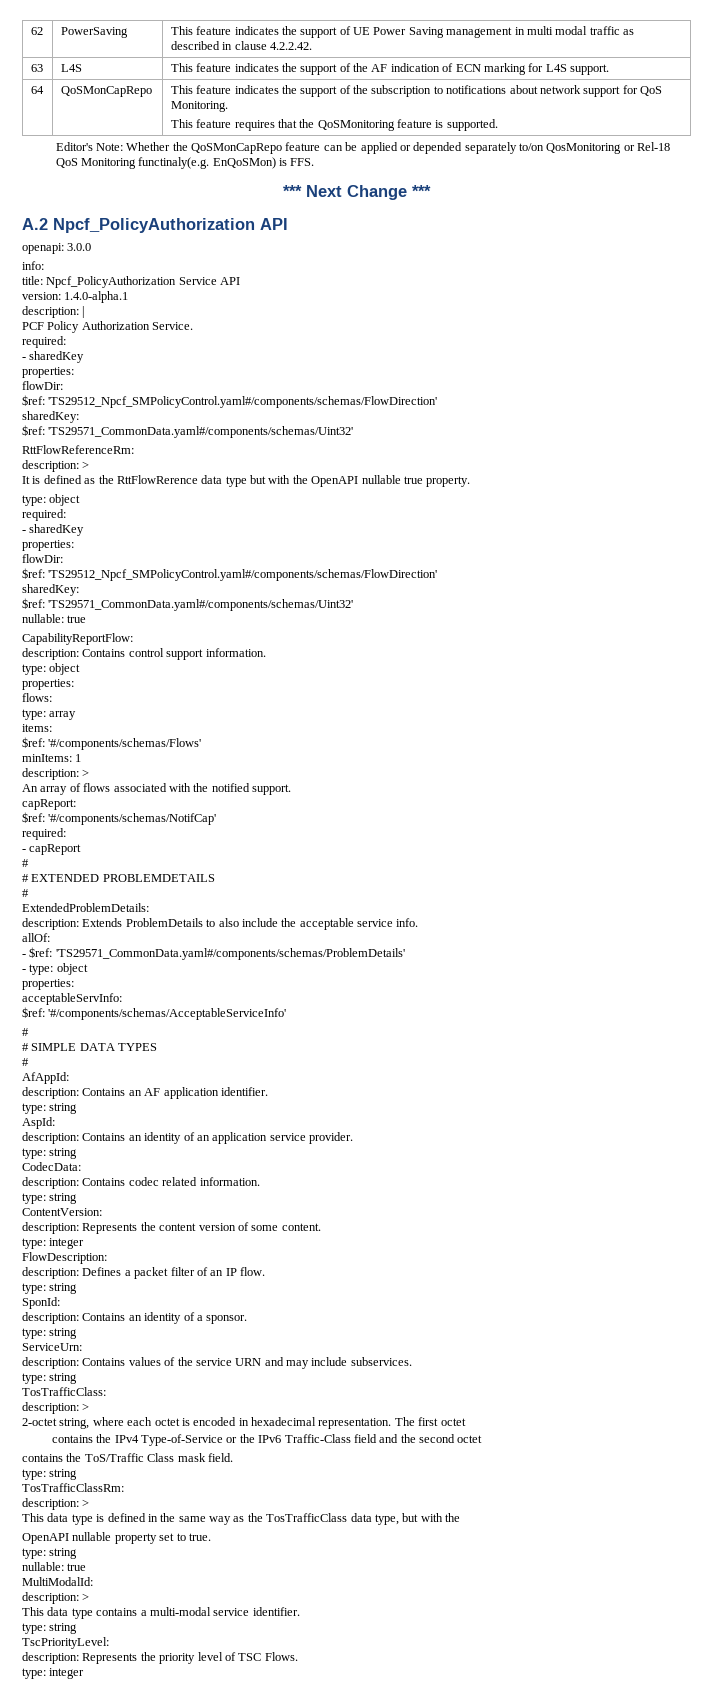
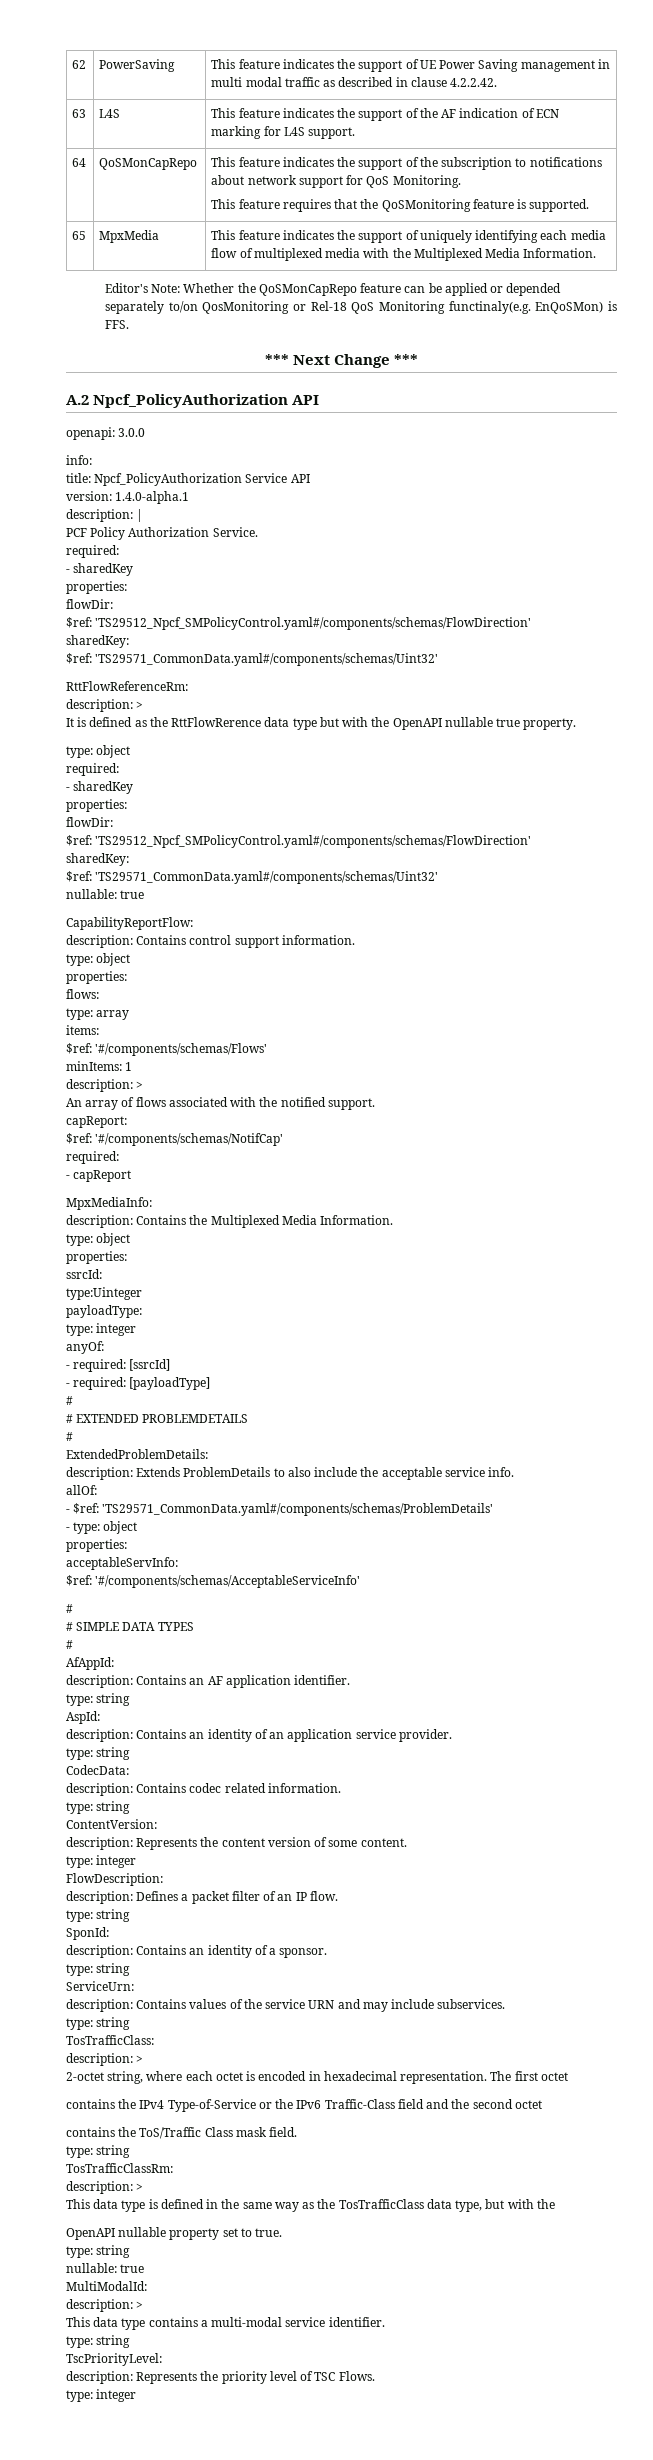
+ 65 | MpxMedia | This feature indicates the support of uniquely identifying each media flow of multiplexed media with the Multiplexed Media Information.
+ MpxMediaInfo:
+ description: Contains the Multiplexed Media Information.
+ type: object
+ properties:
+ ssrcId:
+ type:Uinteger
+ payloadType:
+ type: integer
+ anyOf:
+ - required: [ssrcId]
+ - required: [payloadType]

